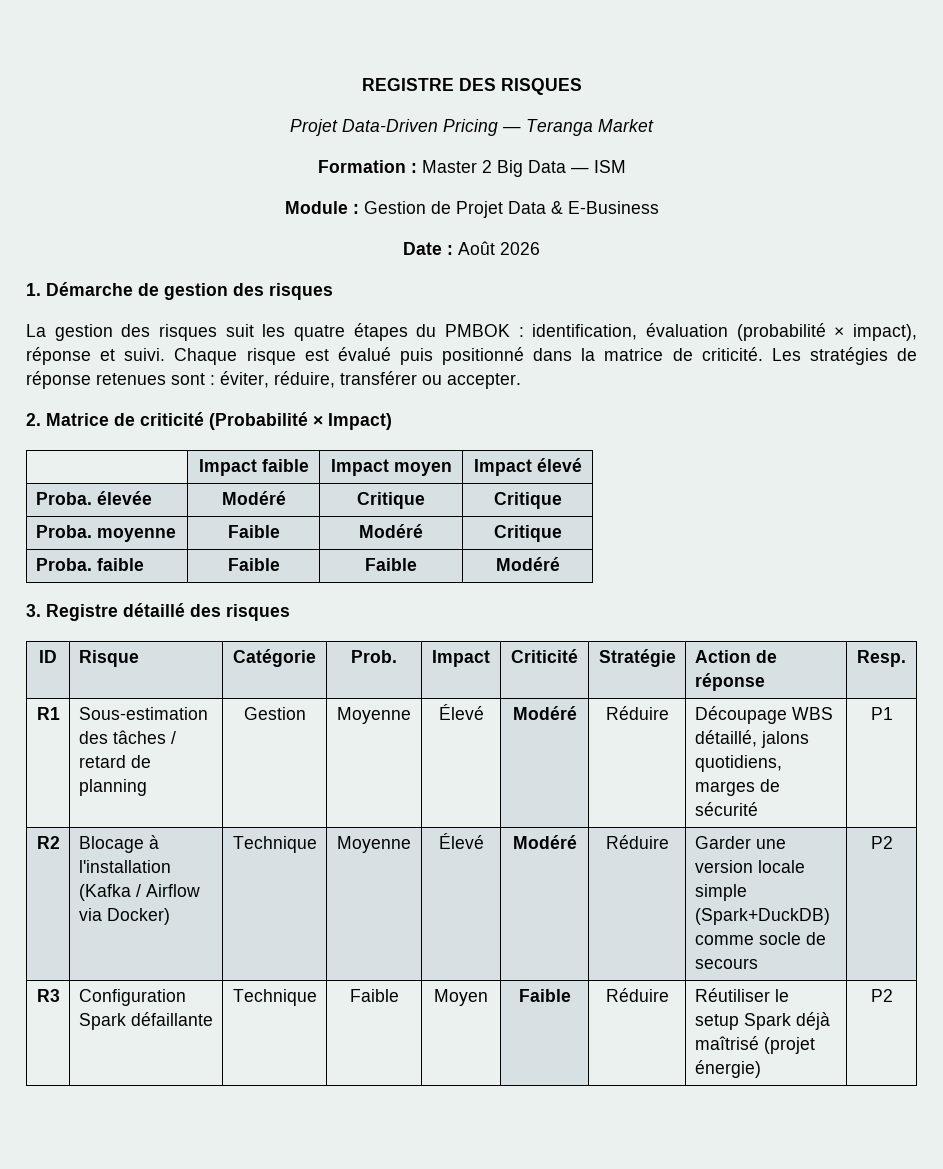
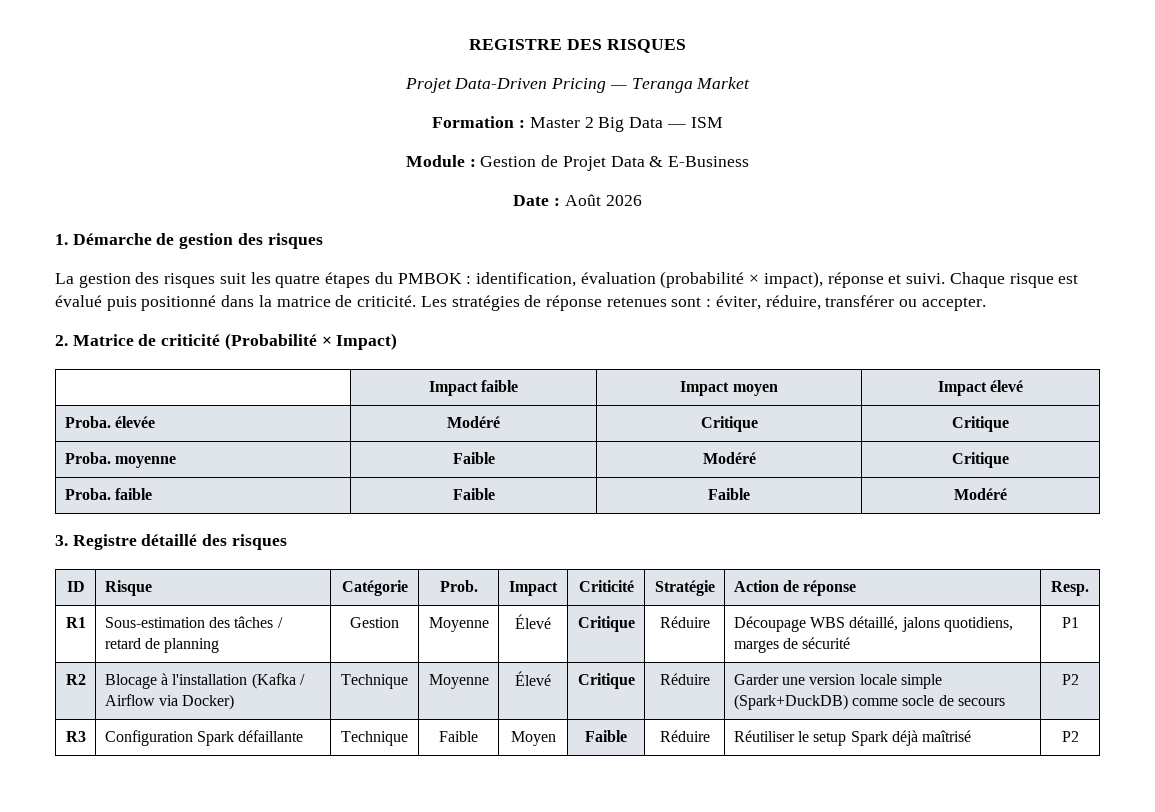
- R1 | Sous-estimation des tâches / retard de planning | Gestion | Moyenne | Élevé | Modéré | Réduire | Découpage WBS détaillé, jalons quotidiens, marges de sécurité | P1
+ R1 | Sous-estimation des tâches / retard de planning | Gestion | Moyenne | Élevé | Critique | Réduire | Découpage WBS détaillé, jalons quotidiens, marges de sécurité | P1
- R2 | Blocage à l'installation (Kafka / Airflow via Docker) | Technique | Moyenne | Élevé | Modéré | Réduire | Garder une version locale simple (Spark+DuckDB) comme socle de secours | P2
+ R2 | Blocage à l'installation (Kafka / Airflow via Docker) | Technique | Moyenne | Élevé | Critique | Réduire | Garder une version locale simple (Spark+DuckDB) comme socle de secours | P2
- R3 | Configuration Spark défaillante | Technique | Faible | Moyen | Faible | Réduire | Réutiliser le setup Spark déjà maîtrisé (projet énergie) | P2
+ R3 | Configuration Spark défaillante | Technique | Faible | Moyen | Faible | Réduire | Réutiliser le setup Spark déjà maîtrisé | P2

